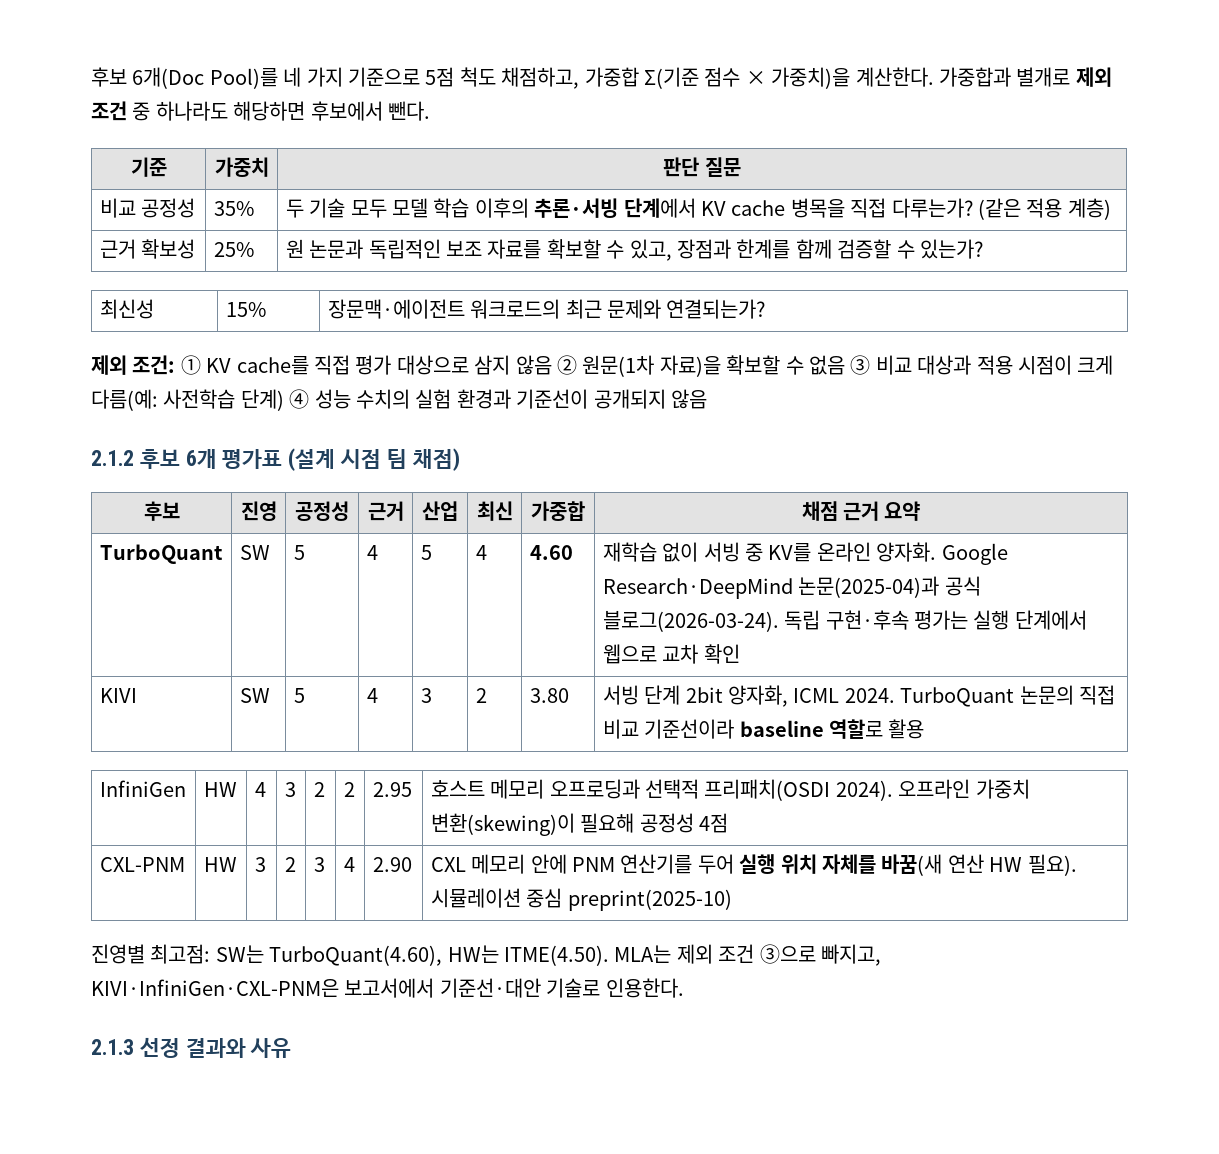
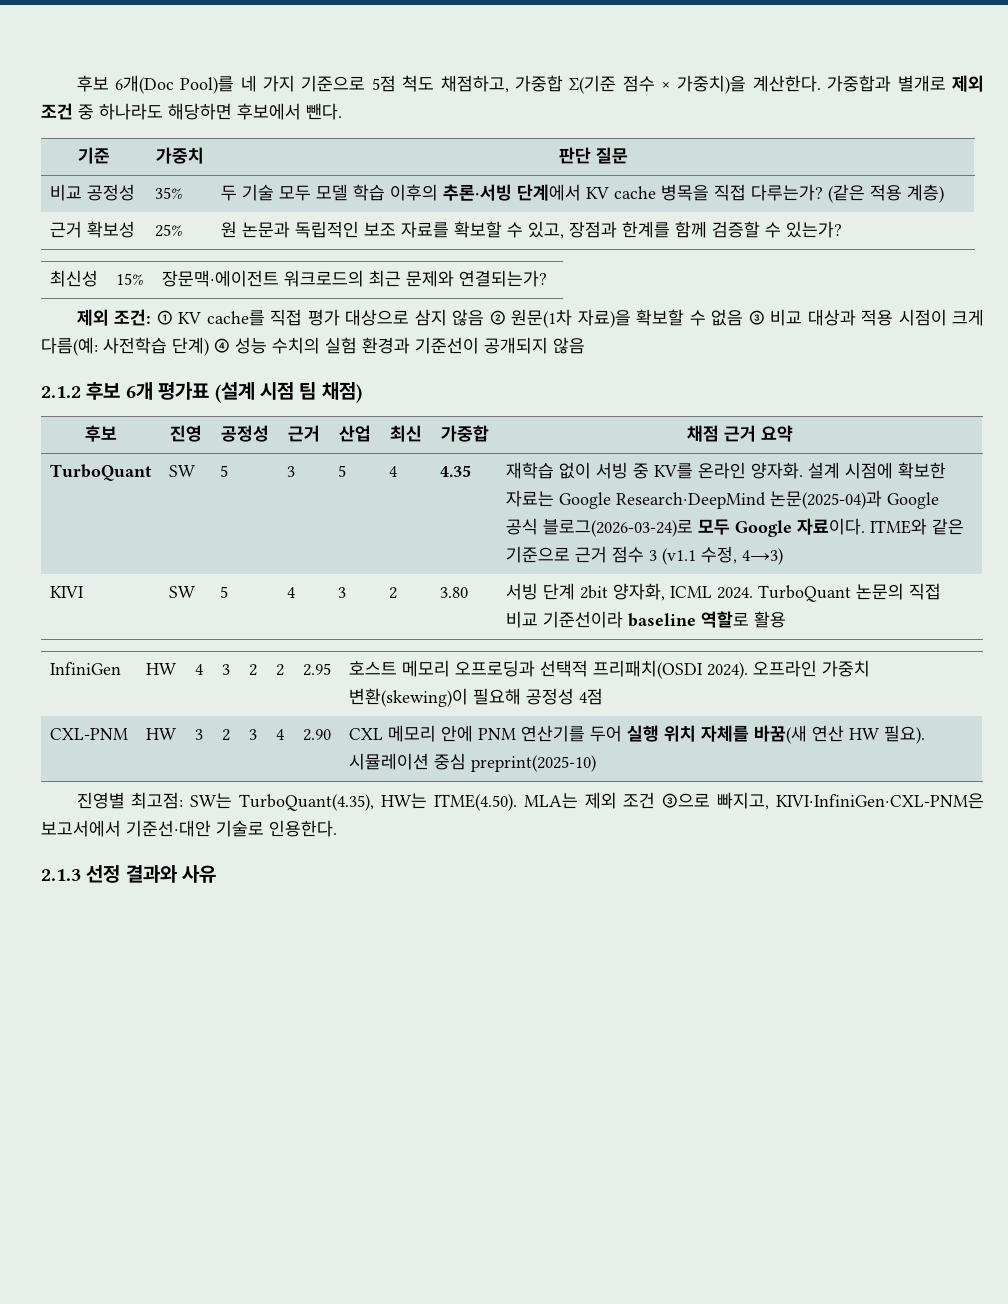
- TurboQuant | SW | 5 | 4 | 5 | 4 | 4.60 | 재학습 없이 서빙 중 KV를 온라인 양자화. Google Research·DeepMind 논문(2025-04)과 공식 블로그(2026-03-24). 독립 구현·후속 평가는 실행 단계에서 웹으로 교차 확인
+ TurboQuant | SW | 5 | 3 | 5 | 4 | 4.35 | 재학습 없이 서빙 중 KV를 온라인 양자화. 설계 시점에 확보한 자료는 Google Research·DeepMind 논문(2025-04)과 Google 공식 블로그(2026-03-24)로 모두 Google 자료이다. ITME와 같은 기준으로 근거 점수 3 (v1.1 수정, 4→3)
- 진영별 최고점: SW는 TurboQuant(4.60), HW는 ITME(4.50). MLA는 제외 조건 ③으로 빠지고, KIVI·InfiniGen·CXL-PNM은 보고서에서 기준선·대안 기술로 인용한다.
+ 진영별 최고점: SW는 TurboQuant(4.35), HW는 ITME(4.50). MLA는 제외 조건 ③으로 빠지고, KIVI·InfiniGen·CXL-PNM은 보고서에서 기준선·대안 기술로 인용한다.

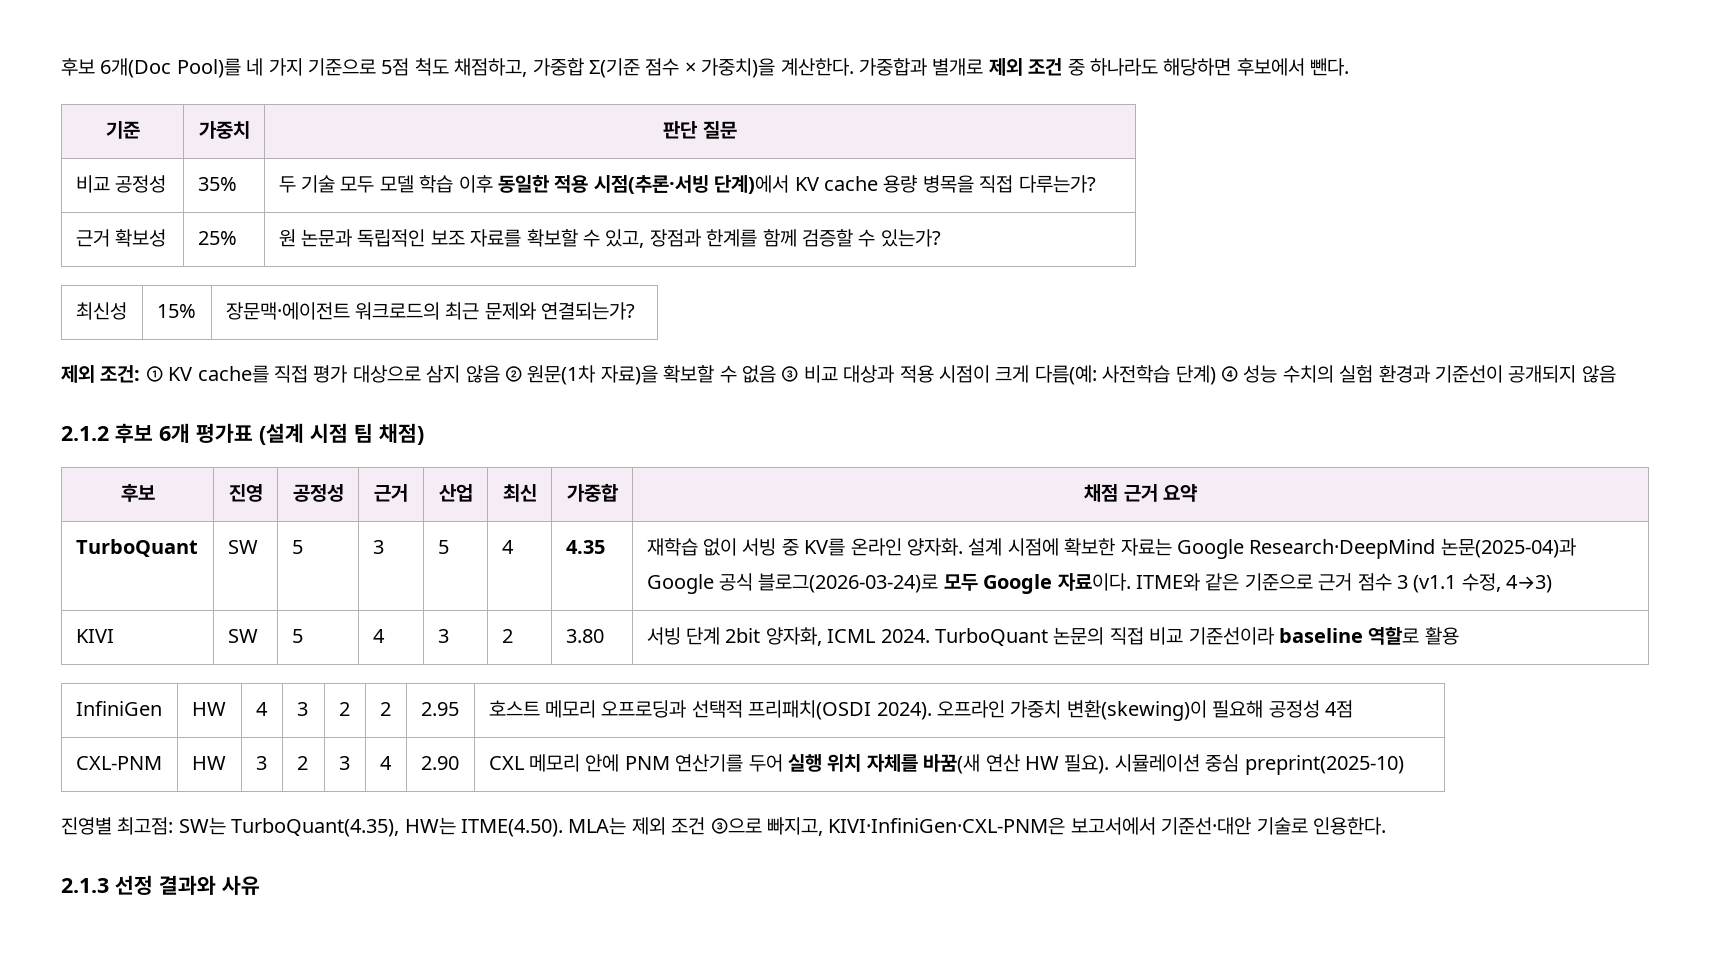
- 비교 공정성 | 35% | 두 기술 모두 모델 학습 이후의 추론·서빙 단계에서 KV cache 병목을 직접 다루는가? (같은 적용 계층)
+ 비교 공정성 | 35% | 두 기술 모두 모델 학습 이후 동일한 적용 시점(추론·서빙 단계)에서 KV cache 용량 병목을 직접 다루는가?

